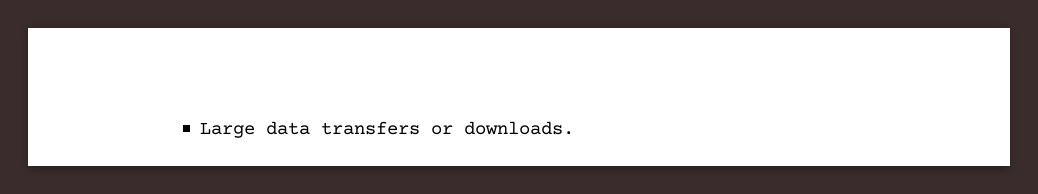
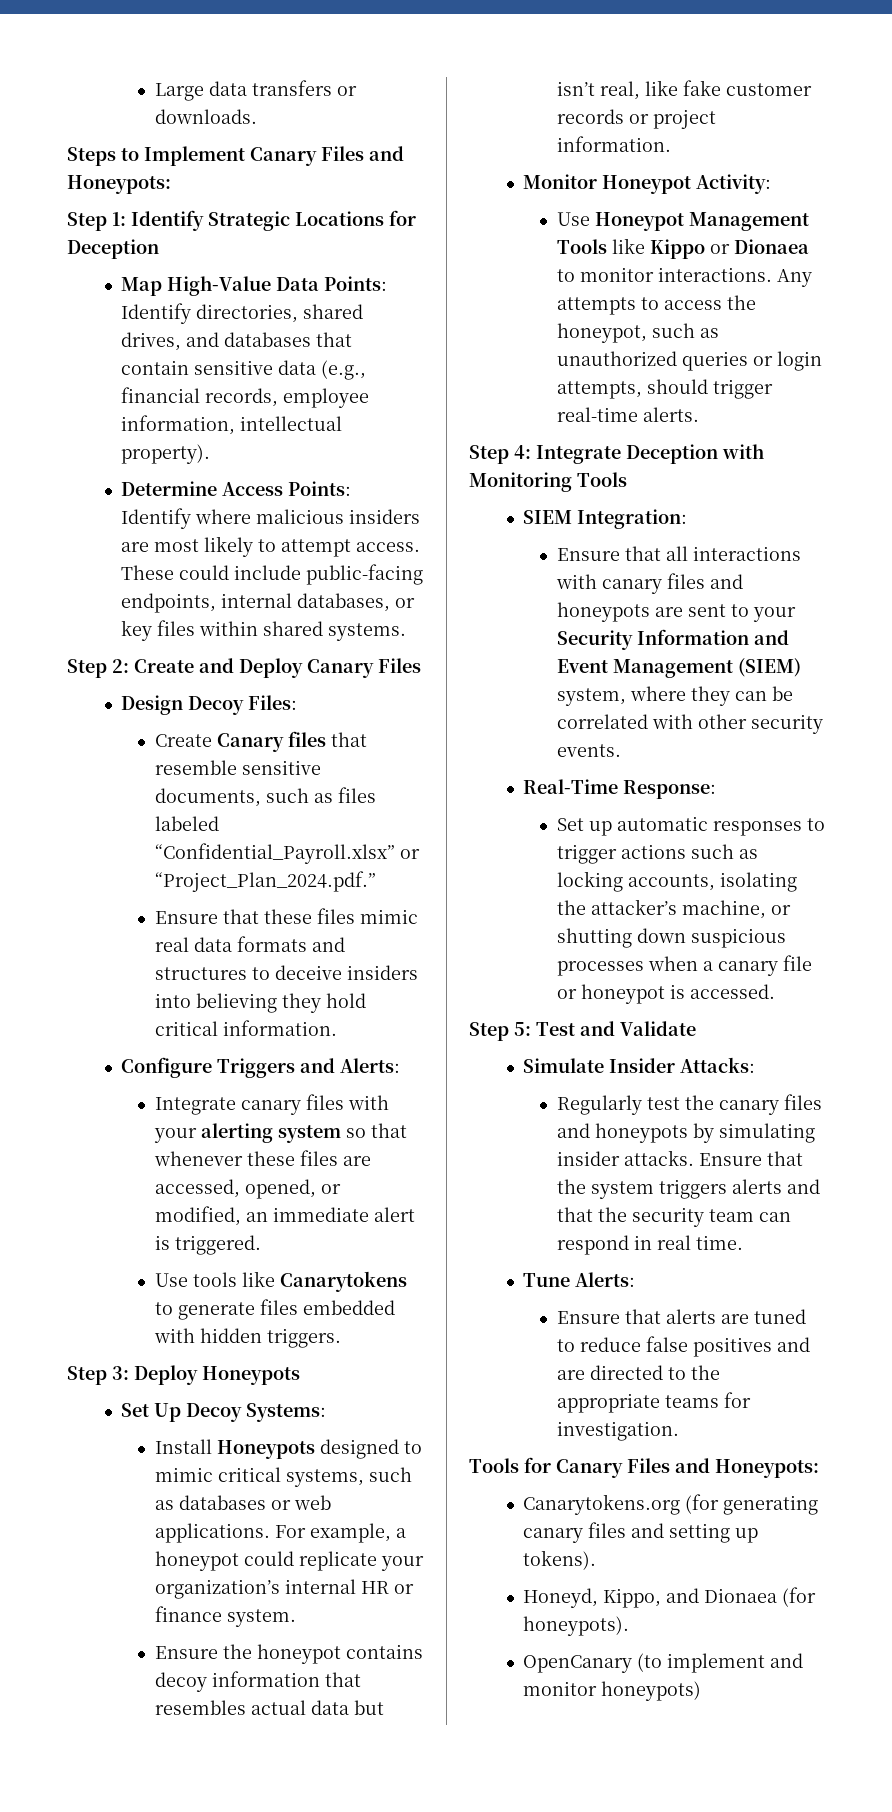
+ Steps to Implement Canary Files and Honeypots:
+ Step 1: Identify Strategic Locations for Deception
+ Map High-Value Data Points: Identify directories, shared drives, and databases that contain sensitive data (e.g., financial records, employee information, intellectual property).
+ Determine Access Points: Identify where malicious insiders are most likely to attempt access. These could include public-facing endpoints, internal databases, or key files within shared systems.
+ Step 2: Create and Deploy Canary Files
+ Design Decoy Files:
+ Create Canary files that resemble sensitive documents, such as files labeled “Confidential_Payroll.xlsx” or “Project_Plan_2024.pdf.”
+ Ensure that these files mimic real data formats and structures to deceive insiders into believing they hold critical information.
+ Configure Triggers and Alerts:
+ Integrate canary files with your alerting system so that whenever these files are accessed, opened, or modified, an immediate alert is triggered.
+ Use tools like Canarytokens to generate files embedded with hidden triggers.
+ Step 3: Deploy Honeypots
+ Set Up Decoy Systems:
+ Install Honeypots designed to mimic critical systems, such as databases or web applications. For example, a honeypot could replicate your organization’s internal HR or finance system.
+ Ensure the honeypot contains decoy information that resembles actual data but isn’t real, like fake customer records or project information.
+ Monitor Honeypot Activity:
+ Use Honeypot Management Tools like Kippo or Dionaea to monitor interactions. Any attempts to access the honeypot, such as unauthorized queries or login attempts, should trigger real-time alerts.
+ Step 4: Integrate Deception with Monitoring Tools
+ SIEM Integration:
+ Ensure that all interactions with canary files and honeypots are sent to your Security Information and Event Management (SIEM) system, where they can be correlated with other security events.
+ Real-Time Response:
+ Set up automatic responses to trigger actions such as locking accounts, isolating the attacker’s machine, or shutting down suspicious processes when a canary file or honeypot is accessed.
+ Step 5: Test and Validate
+ Simulate Insider Attacks:
+ Regularly test the canary files and honeypots by simulating insider attacks. Ensure that the system triggers alerts and that the security team can respond in real time.
+ Tune Alerts:
+ Ensure that alerts are tuned to reduce false positives and are directed to the appropriate teams for investigation.
+ Tools for Canary Files and Honeypots:
+ Canarytokens.org (for generating canary files and setting up tokens).
+ Honeyd, Kippo, and Dionaea (for honeypots).
+ OpenCanary (to implement and monitor honeypots)

